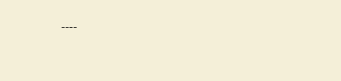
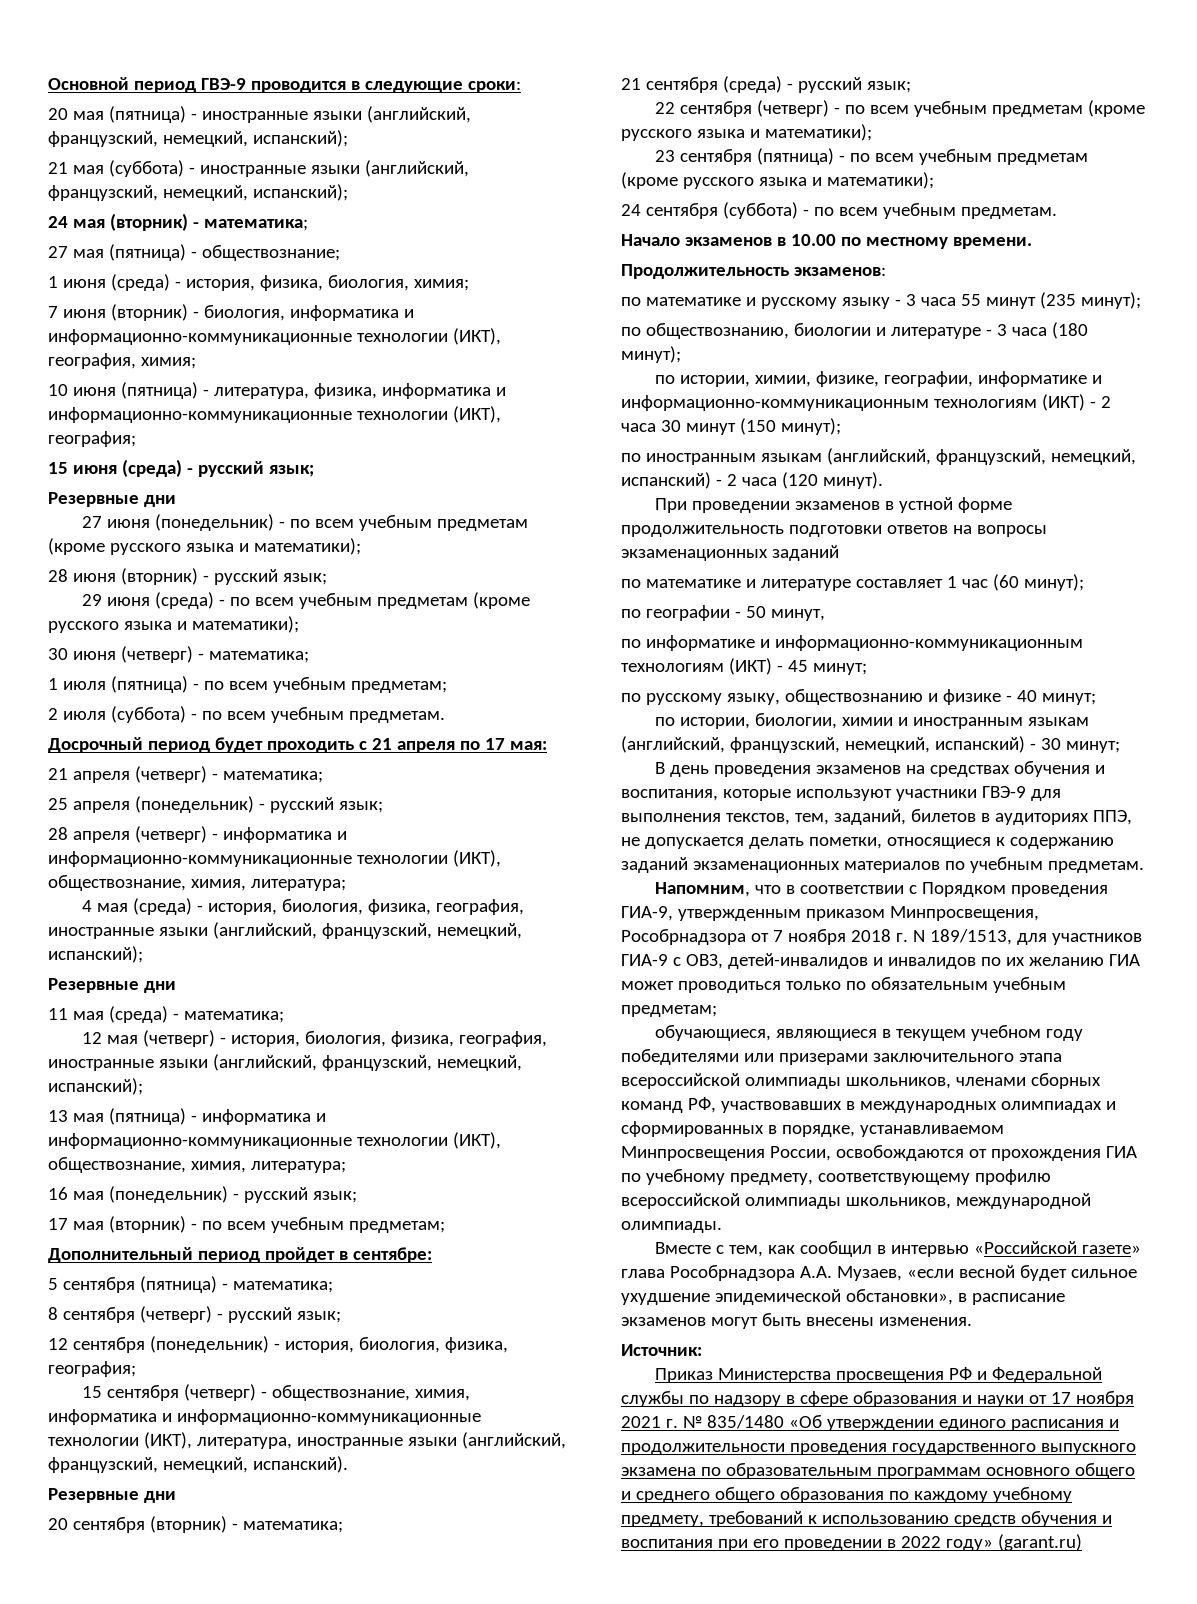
- ----
+ Основной период ГВЭ-9 проводится в следующие сроки:
+ 20 мая (пятница) - иностранные языки (английский, французский, немецкий, испанский);
+ 21 мая (суббота) - иностранные языки (английский, французский, немецкий, испанский);
+ 24 мая (вторник) - математика;
+ 27 мая (пятница) - обществознание;
+ 1 июня (среда) - история, физика, биология, химия;
+ 7 июня (вторник) - биология, информатика и информационно-коммуникационные технологии (ИКТ), география, химия;
+ 10 июня (пятница) - литература, физика, информатика и информационно-коммуникационные технологии (ИКТ), география;
+ 15 июня (среда) - русский язык;
+ Резервные дни
+ 27 июня (понедельник) - по всем учебным предметам (кроме русского языка и математики);
+ 28 июня (вторник) - русский язык;
+ 29 июня (среда) - по всем учебным предметам (кроме русского языка и математики);
+ 30 июня (четверг) - математика;
+ 1 июля (пятница) - по всем учебным предметам;
+ 2 июля (суббота) - по всем учебным предметам.
+ Досрочный период будет проходить с 21 апреля по 17 мая:
+ 21 апреля (четверг) - математика;
+ 25 апреля (понедельник) - русский язык;
+ 28 апреля (четверг) - информатика и информационно-коммуникационные технологии (ИКТ), обществознание, химия, литература;
+ 4 мая (среда) - история, биология, физика, география, иностранные языки (английский, французский, немецкий, испанский);
+ Резервные дни
+ 11 мая (среда) - математика;
+ 12 мая (четверг) - история, биология, физика, география, иностранные языки (английский, французский, немецкий, испанский);
+ 13 мая (пятница) - информатика и информационно-коммуникационные технологии (ИКТ), обществознание, химия, литература;
+ 16 мая (понедельник) - русский язык;
+ 17 мая (вторник) - по всем учебным предметам;
+ Дополнительный период пройдет в сентябре:
+ 5 сентября (пятница) - математика;
+ 8 сентября (четверг) - русский язык;
+ 12 сентября (понедельник) - история, биология, физика, география;
+ 15 сентября (четверг) - обществознание, химия, информатика и информационно-коммуникационные технологии (ИКТ), литература, иностранные языки (английский, французский, немецкий, испанский).
+ Резервные дни
+ 20 сентября (вторник) - математика;
+ 21 сентября (среда) - русский язык;
+ 22 сентября (четверг) - по всем учебным предметам (кроме русского языка и математики);
+ 23 сентября (пятница) - по всем учебным предметам (кроме русского языка и математики);
+ 24 сентября (суббота) - по всем учебным предметам.
+ Начало экзаменов в 10.00 по местному времени.
+ Продолжительность экзаменов:
+ по математике и русскому языку - 3 часа 55 минут (235 минут);
+ по обществознанию, биологии и литературе - 3 часа (180 минут);
+ по истории, химии, физике, географии, информатике и информационно-коммуникационным технологиям (ИКТ) - 2 часа 30 минут (150 минут);
+ по иностранным языкам (английский, французский, немецкий, испанский) - 2 часа (120 минут).
+ При проведении экзаменов в устной форме продолжительность подготовки ответов на вопросы экзаменационных заданий
+ по математике и литературе составляет 1 час (60 минут);
+ по географии - 50 минут,
+ по информатике и информационно-коммуникационным технологиям (ИКТ) - 45 минут;
+ по русскому языку, обществознанию и физике - 40 минут;
+ по истории, биологии, химии и иностранным языкам (английский, французский, немецкий, испанский) - 30 минут;
+ В день проведения экзаменов на средствах обучения и воспитания, которые используют участники ГВЭ-9 для выполнения текстов, тем, заданий, билетов в аудиториях ППЭ, не допускается делать пометки, относящиеся к содержанию заданий экзаменационных материалов по учебным предметам.
+ Напомним, что в соответствии с Порядком проведения ГИА-9, утвержденным приказом Минпросвещения, Рособрнадзора от 7 ноября 2018 г. N 189/1513, для участников ГИА-9 с ОВЗ, детей-инвалидов и инвалидов по их желанию ГИА может проводиться только по обязательным учебным предметам;
+ обучающиеся, являющиеся в текущем учебном году победителями или призерами заключительного этапа всероссийской олимпиады школьников, членами сборных команд РФ, участвовавших в международных олимпиадах и сформированных в порядке, устанавливаемом Минпросвещения России, освобождаются от прохождения ГИА по учебному предмету, соответствующему профилю всероссийской олимпиады школьников, международной олимпиады.
+ Вместе с тем, как сообщил в интервью «Российской газете» глава Рособрнадзора А.А. Музаев, «если весной будет сильное ухудшение эпидемической обстановки», в расписание экзаменов могут быть внесены изменения.
+ Источник:
+ Приказ Министерства просвещения РФ и Федеральной службы по надзору в сфере образования и науки от 17 ноября 2021 г. № 835/1480 «Об утверждении единого расписания и продолжительности проведения государственного выпускного экзамена по образовательным программам основного общего и среднего общего образования по каждому учебному предмету, требований к использованию средств обучения и воспитания при его проведении в 2022 году» (garant.ru)

